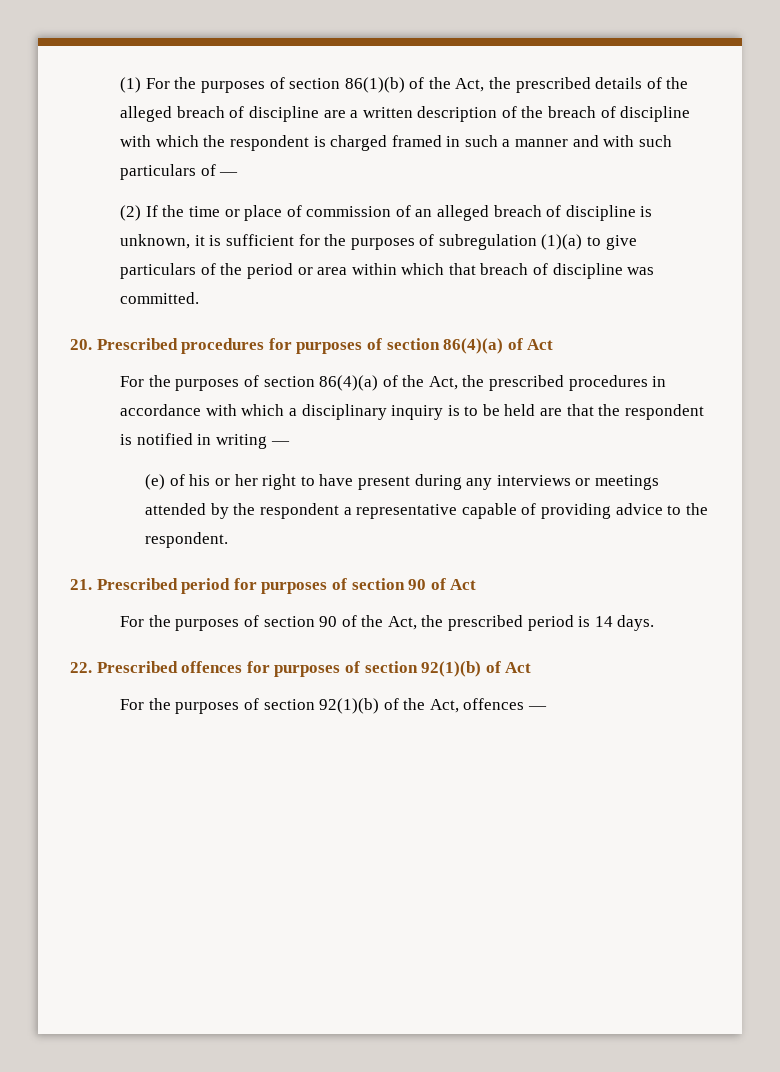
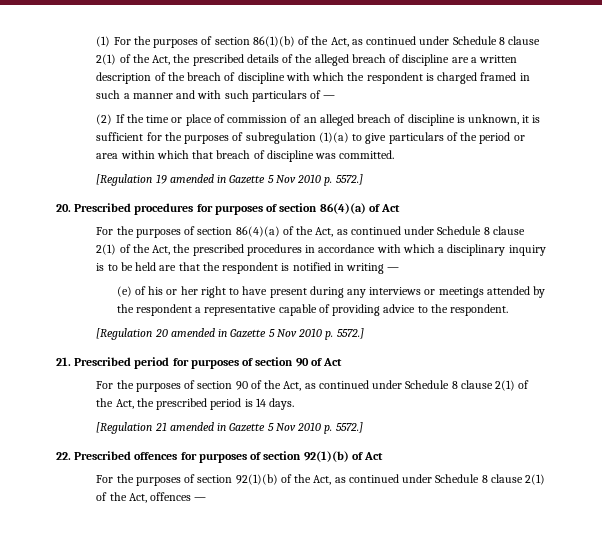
- (1) For the purposes of section 86(1)(b) of the Act, the prescribed details of the alleged breach of discipline are a written description of the breach of discipline with which the respondent is charged framed in such a manner and with such particulars of —
+ (1) For the purposes of section 86(1)(b) of the Act, as continued under Schedule 8 clause 2(1) of the Act, the prescribed details of the alleged breach of discipline are a written description of the breach of discipline with which the respondent is charged framed in such a manner and with such particulars of —
+ [Regulation 19 amended in Gazette 5 Nov 2010 p. 5572.]
- For the purposes of section 86(4)(a) of the Act, the prescribed procedures in accordance with which a disciplinary inquiry is to be held are that the respondent is notified in writing —
+ For the purposes of section 86(4)(a) of the Act, as continued under Schedule 8 clause 2(1) of the Act, the prescribed procedures in accordance with which a disciplinary inquiry is to be held are that the respondent is notified in writing —
+ [Regulation 20 amended in Gazette 5 Nov 2010 p. 5572.]
- For the purposes of section 90 of the Act, the prescribed period is 14 days.
+ For the purposes of section 90 of the Act, as continued under Schedule 8 clause 2(1) of the Act, the prescribed period is 14 days.
+ [Regulation 21 amended in Gazette 5 Nov 2010 p. 5572.]
- For the purposes of section 92(1)(b) of the Act, offences —
+ For the purposes of section 92(1)(b) of the Act, as continued under Schedule 8 clause 2(1) of the Act, offences —

